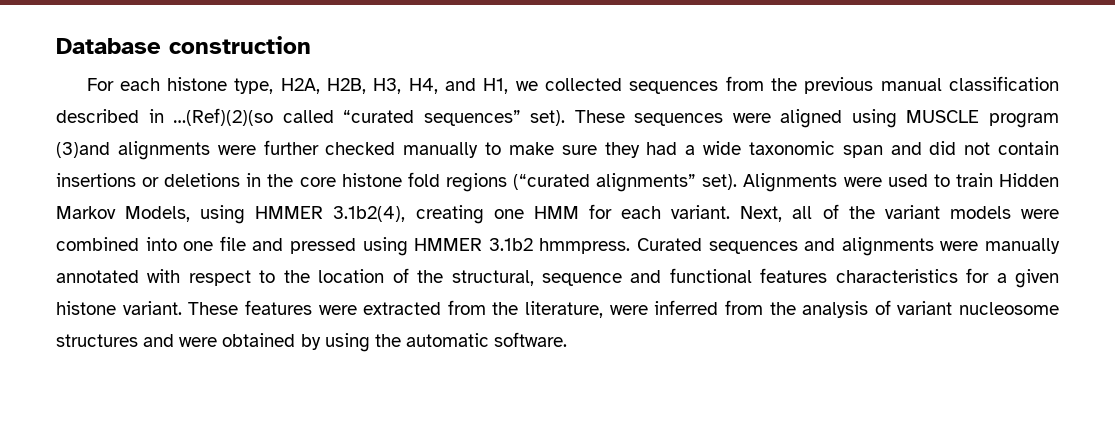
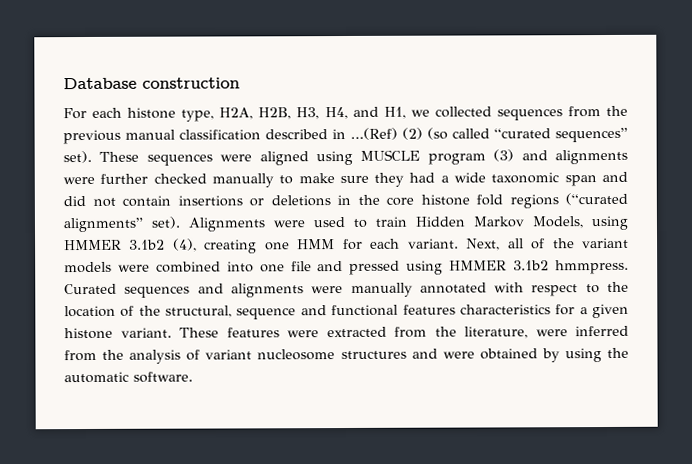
- For each histone type, H2A, H2B, H3, H4, and H1, we collected sequences from the previous manual classification described in …(Ref)(2)(so called “curated sequences” set).
+ For each histone type, H2A, H2B, H3, H4, and H1, we collected sequences from the previous manual classification described in …(Ref) (2) (so called “curated sequences” set).
- These sequences were aligned using MUSCLE program (3)and alignments were further checked manually to make sure they had a wide taxonomic span and did not contain insertions or deletions in the core histone fold regions (“curated alignments” set).
+ These sequences were aligned using MUSCLE program (3) and alignments were further checked manually to make sure they had a wide taxonomic span and did not contain insertions or deletions in the core histone fold regions (“curated alignments” set).
- Alignments were used to train Hidden Markov Models, using HMMER 3.1b2(4), creating one HMM for each variant.
+ Alignments were used to train Hidden Markov Models, using HMMER 3.1b2 (4), creating one HMM for each variant.

